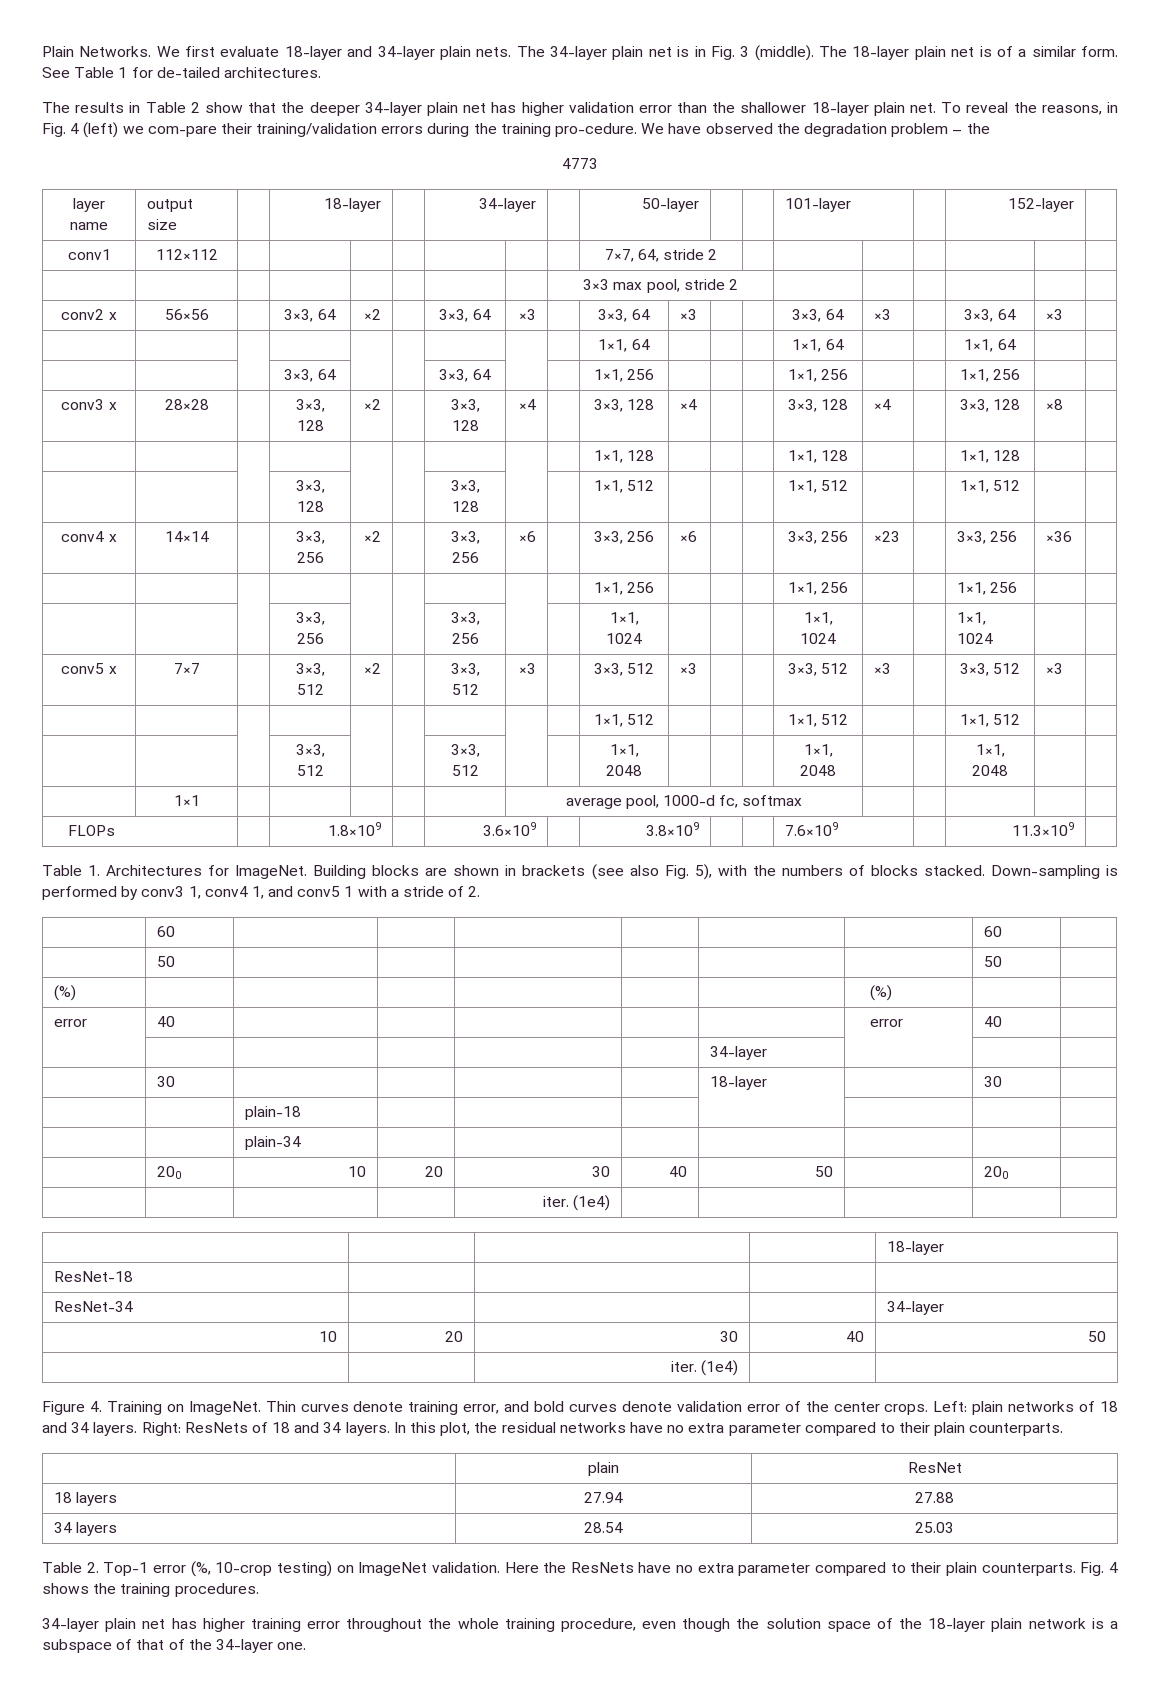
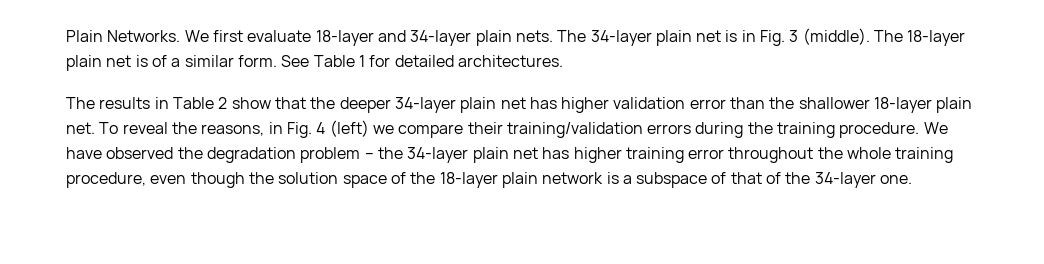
- See Table 1 for de-tailed architectures.
+ See Table 1 for detailed architectures.
- To reveal the reasons, in Fig. 4 (left) we com-pare their training/validation errors during the training pro-cedure.
+ To reveal the reasons, in Fig. 4 (left) we compare their training/validation errors during the training procedure.
- We have observed the degradation problem – the
- 4773
- layer name | output size | | 18-layer | | 34-layer | | 50-layer | | | 101-layer | | 152-layer |
- conv1 | 112×112 | | | | | | | | 7×7, 64, stride 2 | | | | | | |
- | | | | | | | | 3×3 max pool, stride 2 | | | | | |
- conv2 x | 56×56 | | 3×3, 64 | ×2 | | 3×3, 64 | ×3 | | 3×3, 64 | ×3 | | | 3×3, 64 | ×3 | | 3×3, 64 | ×3 |
- | | | | | | | | | 1×1, 64 | | | | 1×1, 64 | | | 1×1, 64 | |
- | | | 3×3, 64 | | | 3×3, 64 | | | 1×1, 256 | | | | 1×1, 256 | | | 1×1, 256 | |
- conv3 x | 28×28 | | 3×3, 128 | ×2 | | 3×3, 128 | ×4 | | 3×3, 128 | ×4 | | | 3×3, 128 | ×4 | | 3×3, 128 | ×8 |
- | | | | | | | | | 1×1, 128 | | | | 1×1, 128 | | | 1×1, 128 | |
- | | | 3×3, 128 | | | 3×3, 128 | | | 1×1, 512 | | | | 1×1, 512 | | | 1×1, 512 | |
- conv4 x | 14×14 | | 3×3, 256 | ×2 | | 3×3, 256 | ×6 | | 3×3, 256 | ×6 | | | 3×3, 256 | ×23 | | 3×3, 256 | ×36 |
- | | | | | | | | | 1×1, 256 | | | | 1×1, 256 | | | 1×1, 256 | |
- | | | 3×3, 256 | | | 3×3, 256 | | | 1×1, 1024 | | | | 1×1, 1024 | | | 1×1, 1024 | |
- conv5 x | 7×7 | | 3×3, 512 | ×2 | | 3×3, 512 | ×3 | | 3×3, 512 | ×3 | | | 3×3, 512 | ×3 | | 3×3, 512 | ×3 |
- | | | | | | | | | 1×1, 512 | | | | 1×1, 512 | | | 1×1, 512 | |
- | | | 3×3, 512 | | | 3×3, 512 | | | 1×1, 2048 | | | | 1×1, 2048 | | | 1×1, 2048 | |
- | 1×1 | | | | | | average pool, 1000-d fc, softmax | | | | |
- FLOPs | | 1.8×109 | | 3.6×109 | | 3.8×109 | | | 7.6×109 | | 11.3×109 |
- Table 1. Architectures for ImageNet. Building blocks are shown in brackets (see also Fig. 5), with the numbers of blocks stacked. Down-sampling is performed by conv3 1, conv4 1, and conv5 1 with a stride of 2.
- | 60 | | | | | | | 60 |
- | 50 | | | | | | | 50 |
- (%) | | | | | | | (%) | |
- error | 40 | | | | | | error | 40 |
- | | | | | | 34-layer | | |
- | 30 | | | | | 18-layer | | 30 |
- | | plain-18 | | | | | | |
- | | plain-34 | | | | | | |
- | 200 | 10 | 20 | 30 | 40 | 50 | | 200 |
- | | | | iter. (1e4) | | | | |
- | | | | 18-layer
- ResNet-18 | | | |
- ResNet-34 | | | | 34-layer
- 10 | 20 | 30 | 40 | 50
- | | iter. (1e4) | |
- Figure 4. Training on ImageNet. Thin curves denote training error, and bold curves denote validation error of the center crops. Left: plain networks of 18 and 34 layers. Right: ResNets of 18 and 34 layers. In this plot, the residual networks have no extra parameter compared to their plain counterparts.
- | plain | ResNet
- 18 layers | 27.94 | 27.88
- 34 layers | 28.54 | 25.03
- Table 2. Top-1 error (%, 10-crop testing) on ImageNet validation. Here the ResNets have no extra parameter compared to their plain counterparts. Fig. 4 shows the training procedures.
- 34-layer plain net has higher training error throughout the whole training procedure, even though the solution space of the 18-layer plain network is a subspace of that of the 34-layer one.
+ We have observed the degradation problem – the 34-layer plain net has higher training error throughout the whole training procedure, even though the solution space of the 18-layer plain network is a subspace of that of the 34-layer one.

